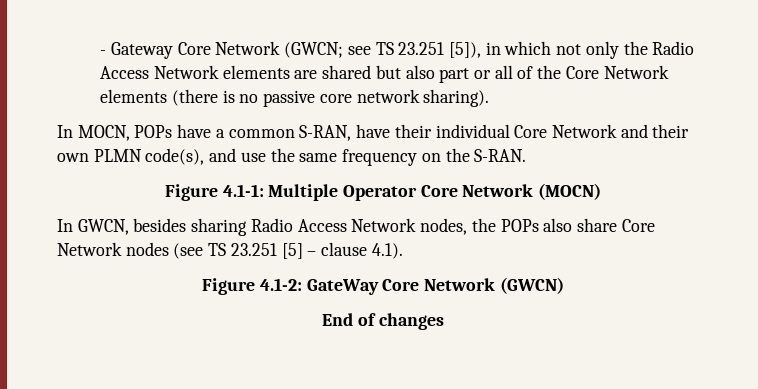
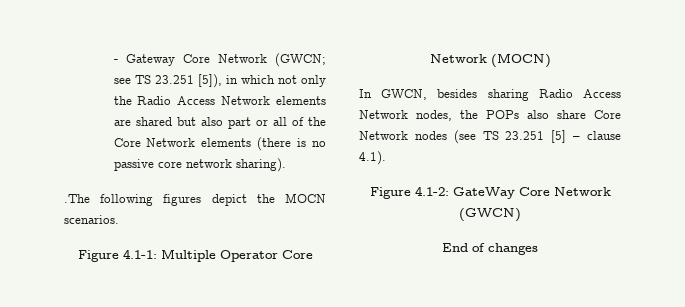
- In MOCN, POPs have a common S-RAN, have their individual Core Network and their own PLMN code(s), and use the same frequency on the S-RAN.
+ .The following figures depict the MOCN scenarios.

